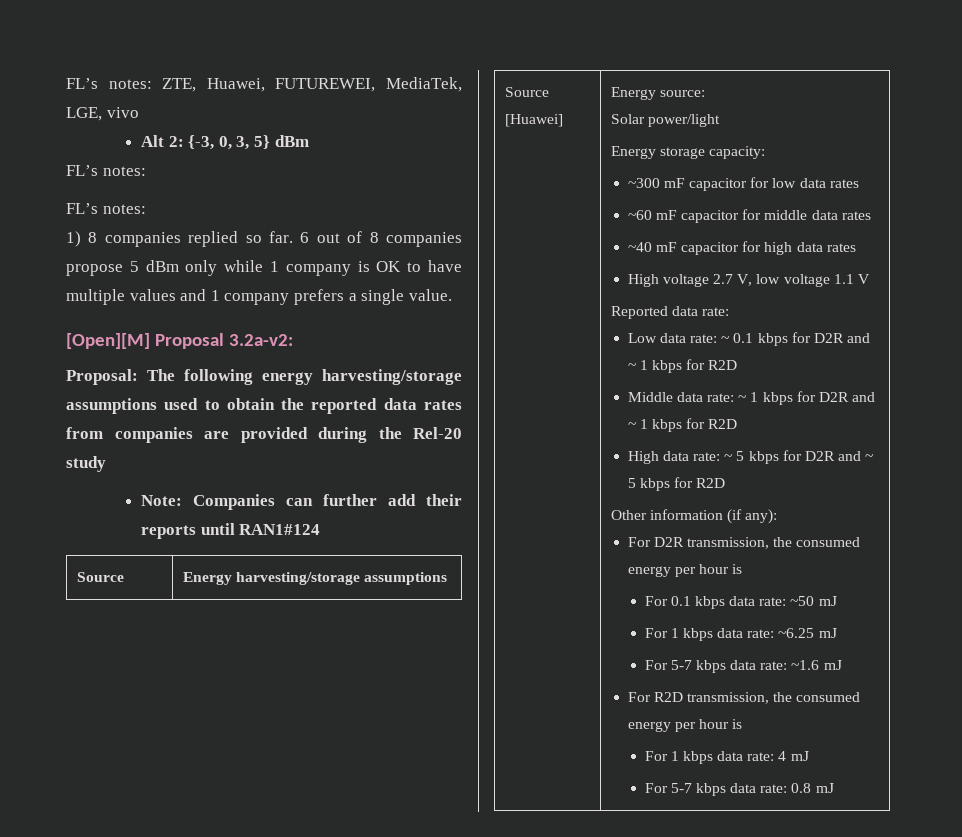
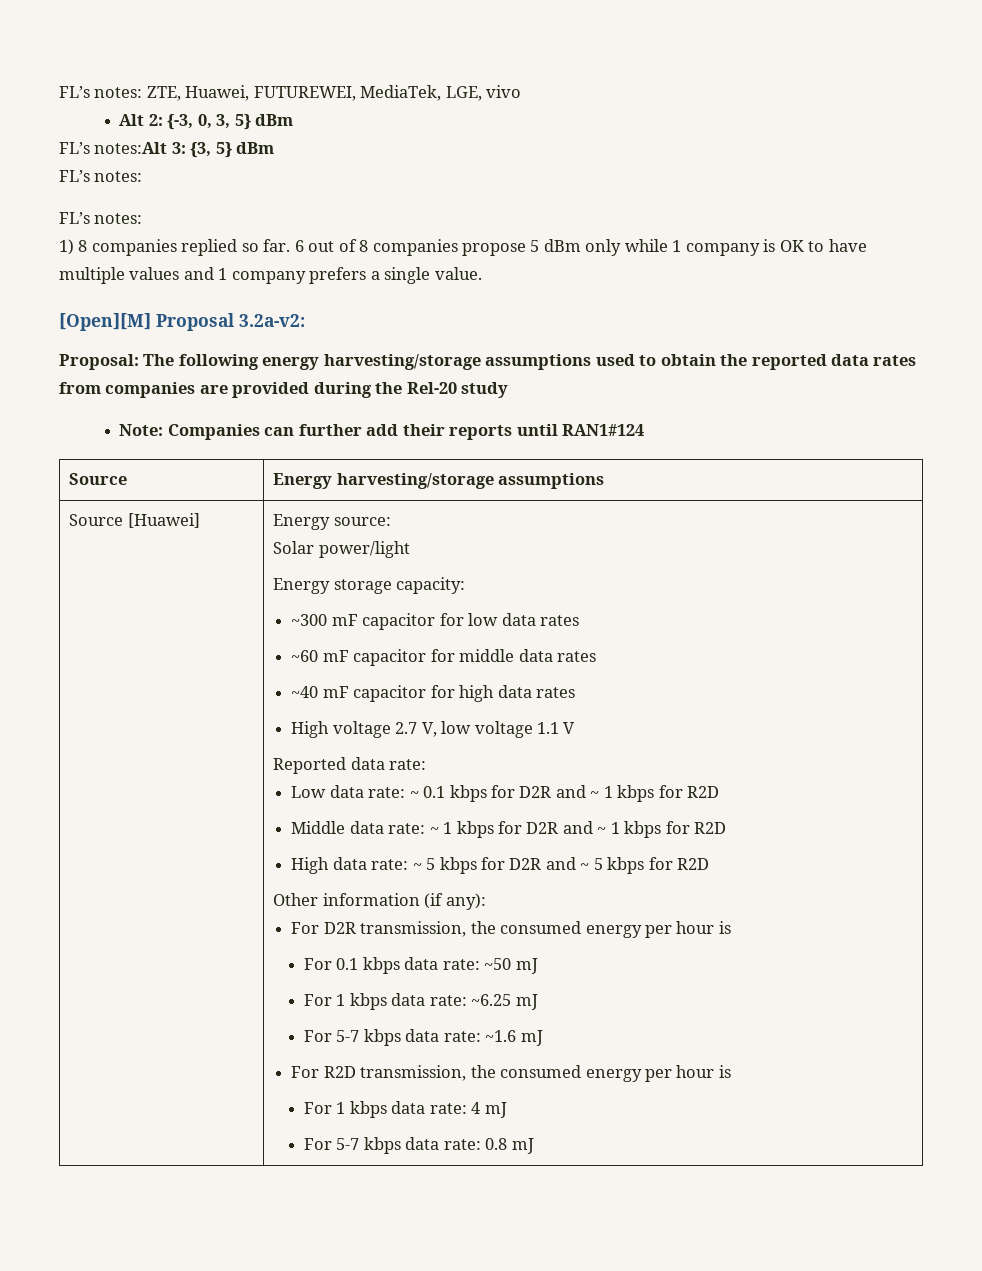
+ FL’s notes:Alt 3: {3, 5} dBm

